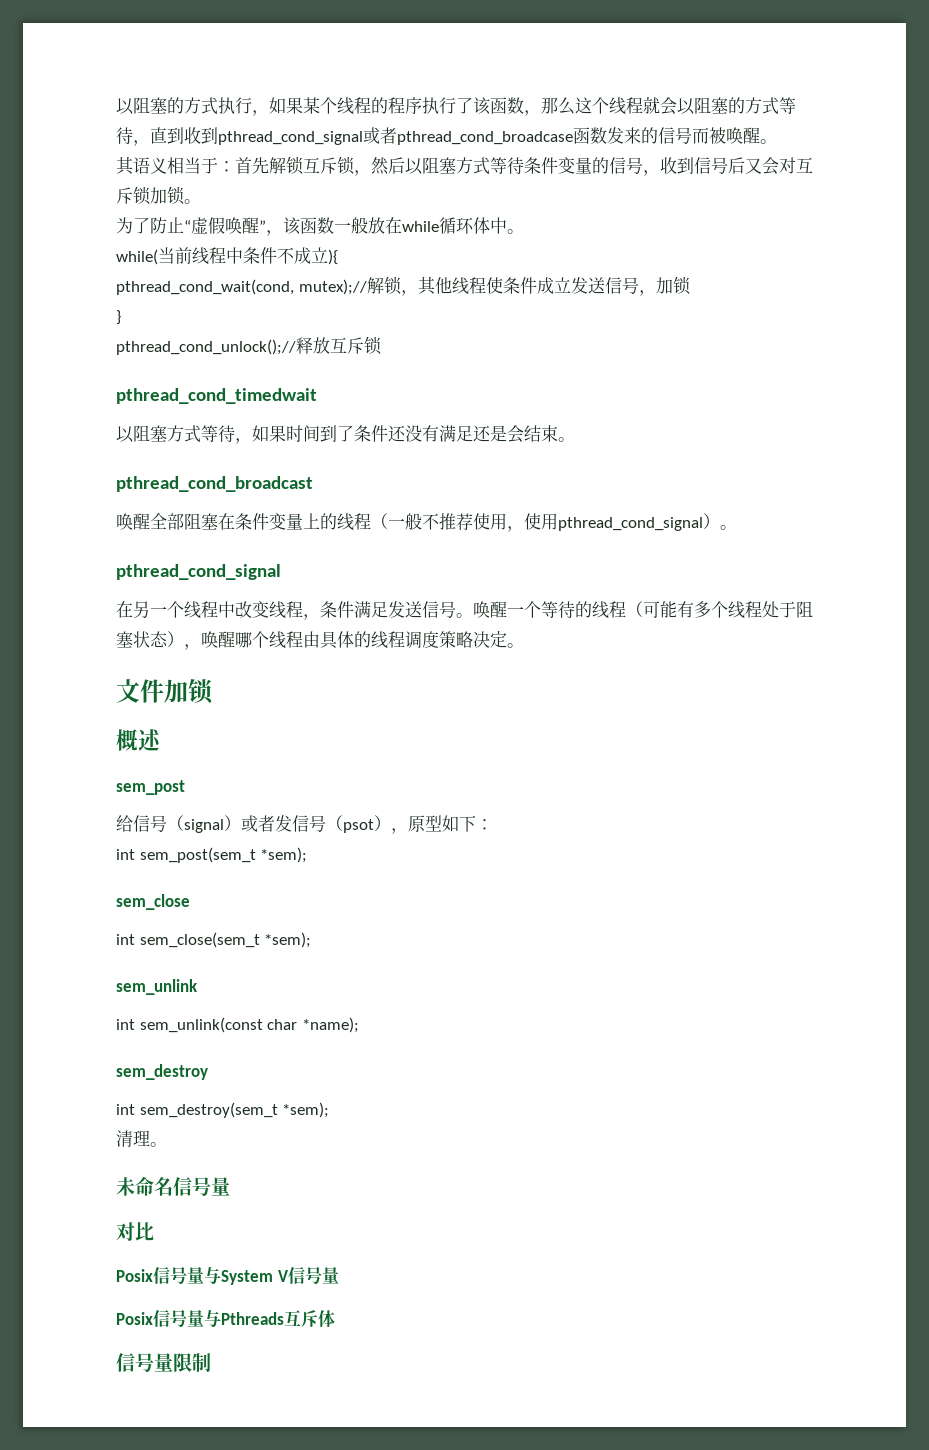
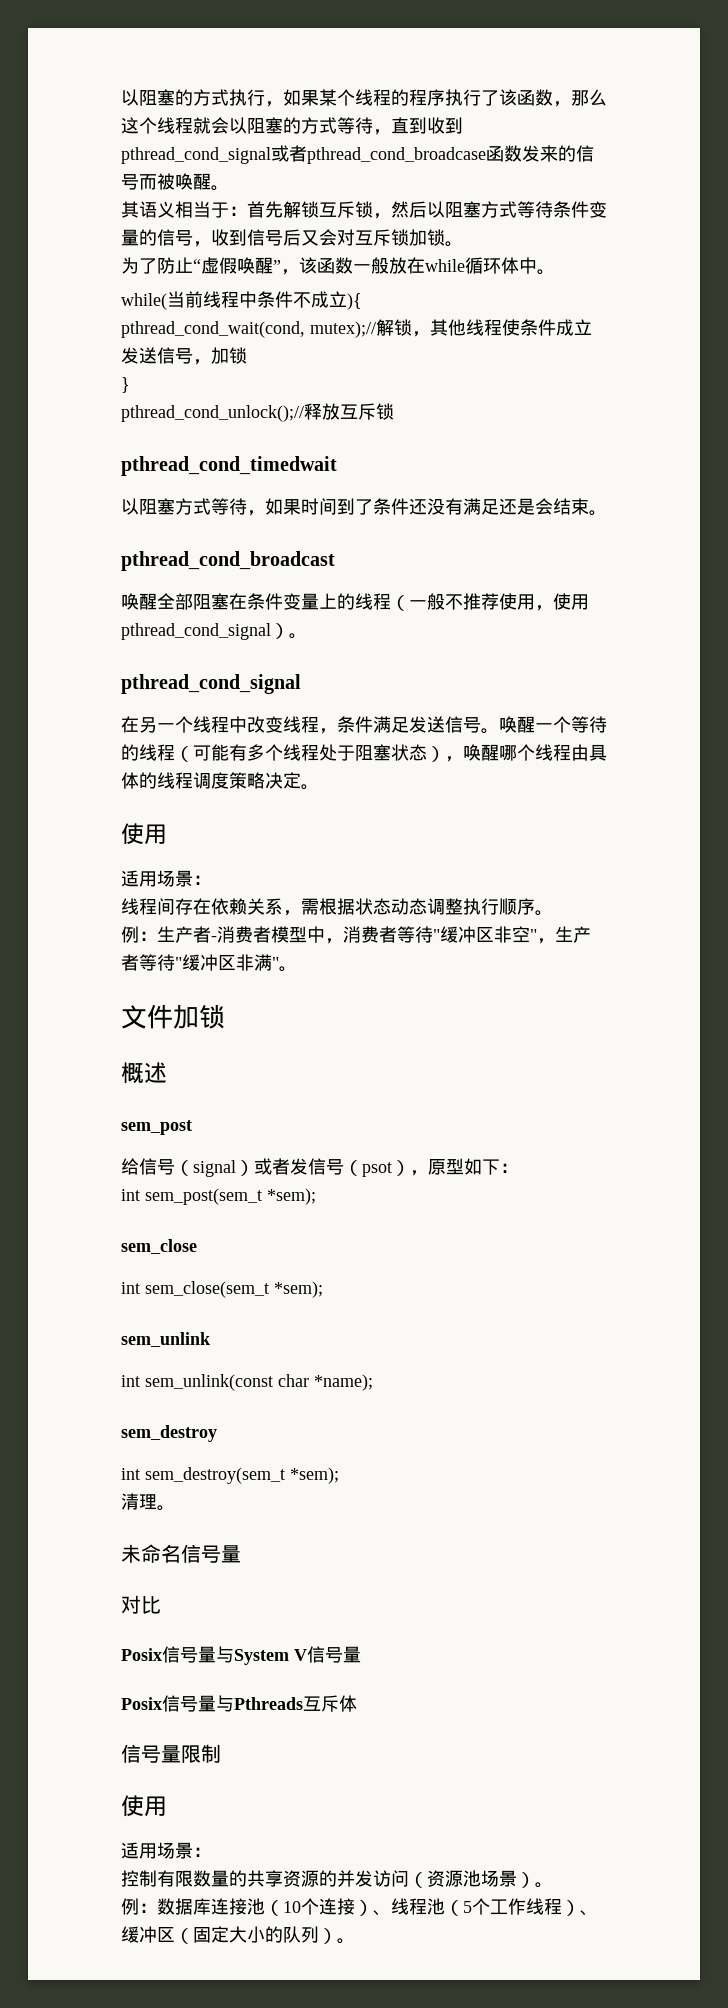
  唤醒一个等待的线程（可能有多个线程处于阻塞状态），唤醒哪个线程由具体的线程调度策略决定。
+ 使用
+ 适用场景：
+ 线程间存在依赖关系，需根据状态动态调整执行顺序。
+ 例：生产者-消费者模型中，消费者等待"缓冲区非空"，生产者等待"缓冲区非满"。
  信号量限制
+ 使用
+ 适用场景：
+ 控制有限数量的共享资源的并发访问（资源池场景）。
+ 例：数据库连接池（10个连接）、线程池（5个工作线程）、缓冲区（固定大小的队列）。

